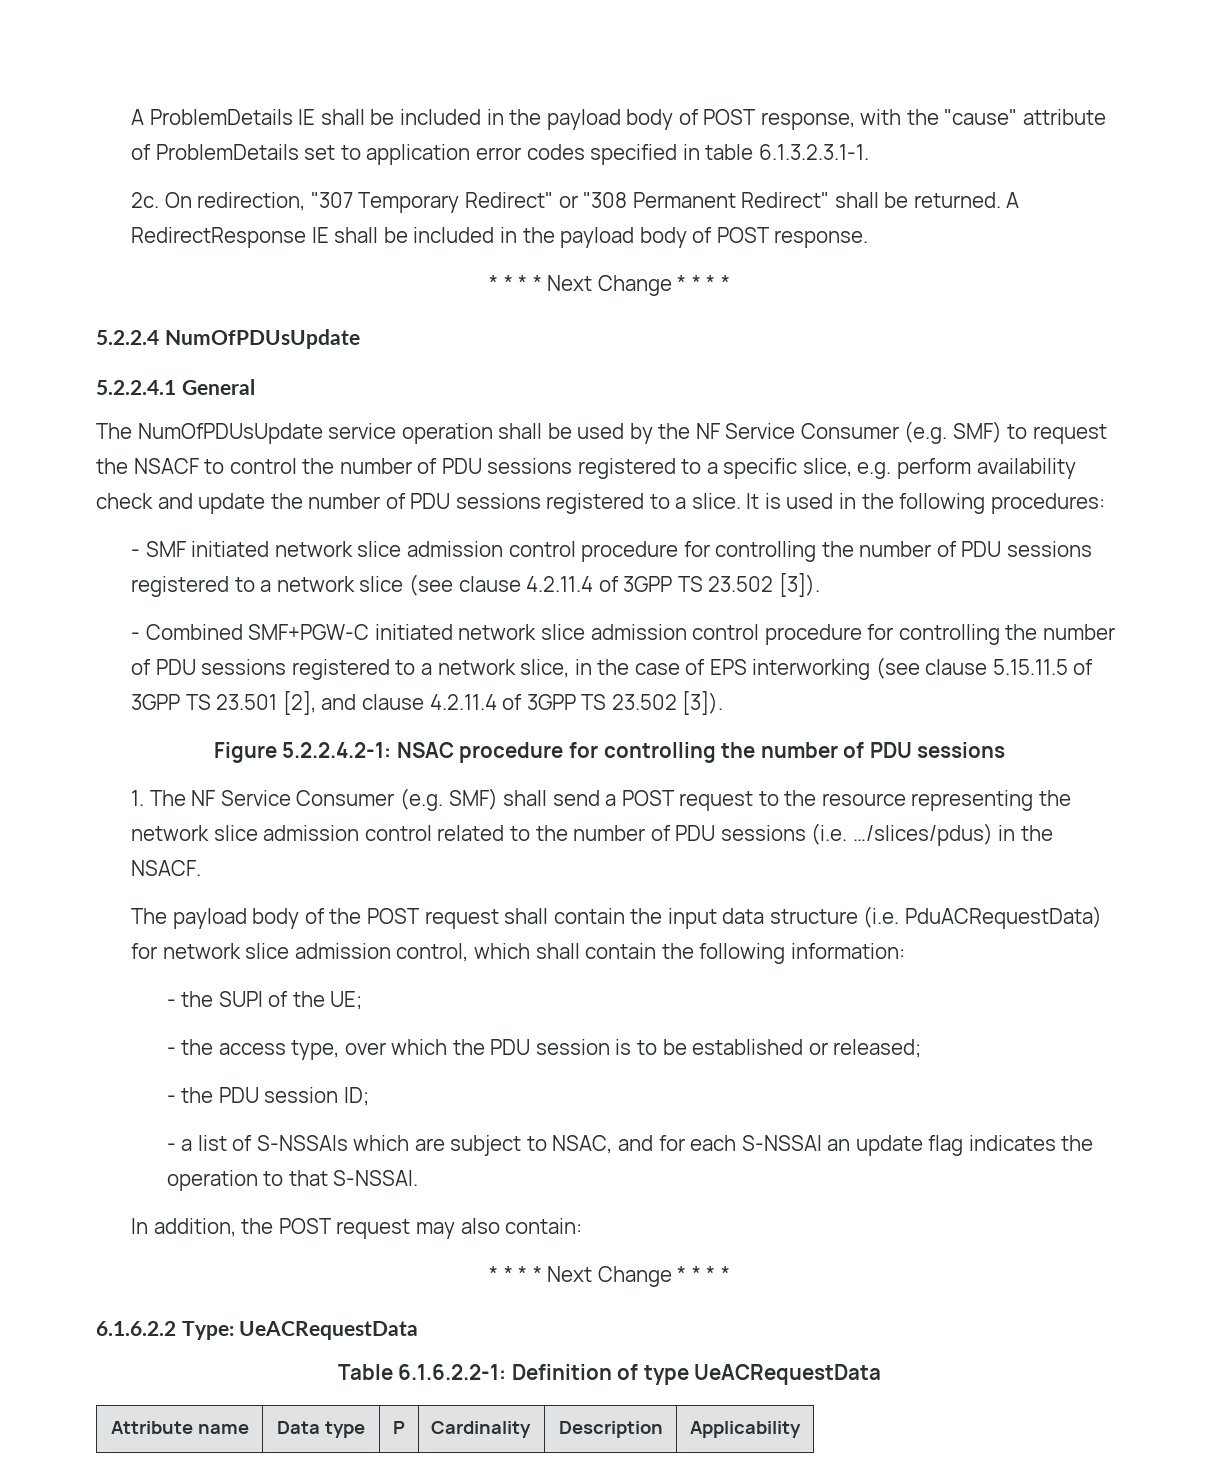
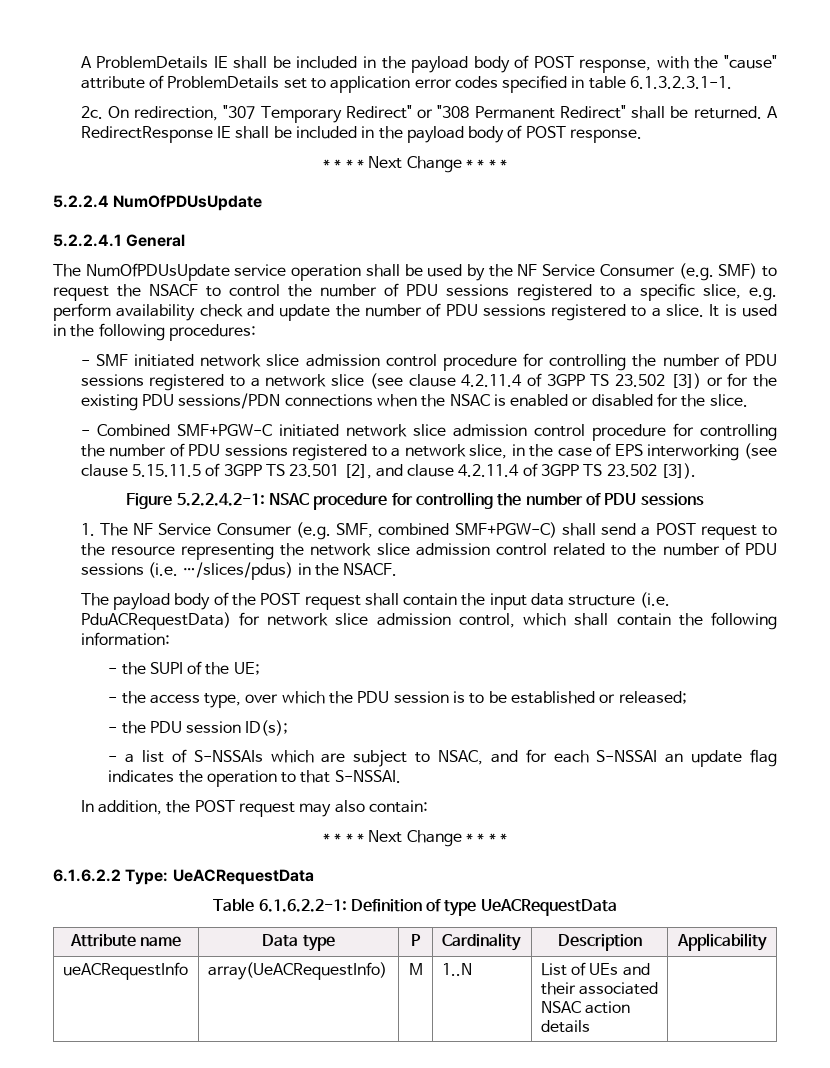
- - SMF initiated network slice admission control procedure for controlling the number of PDU sessions registered to a network slice (see clause 4.2.11.4 of 3GPP TS 23.502 [3]).
+ - SMF initiated network slice admission control procedure for controlling the number of PDU sessions registered to a network slice (see clause 4.2.11.4 of 3GPP TS 23.502 [3]) or for the existing PDU sessions/PDN connections when the NSAC is enabled or disabled for the slice.
- 1. The NF Service Consumer (e.g. SMF) shall send a POST request to the resource representing the network slice admission control related to the number of PDU sessions (i.e. …/slices/pdus) in the NSACF.
+ 1. The NF Service Consumer (e.g. SMF, combined SMF+PGW-C) shall send a POST request to the resource representing the network slice admission control related to the number of PDU sessions (i.e. …/slices/pdus) in the NSACF.
- - the PDU session ID;
+ - the PDU session ID(s);
+ ueACRequestInfo | array(UeACRequestInfo) | M | 1..N | List of UEs and their associated NSAC action details |

